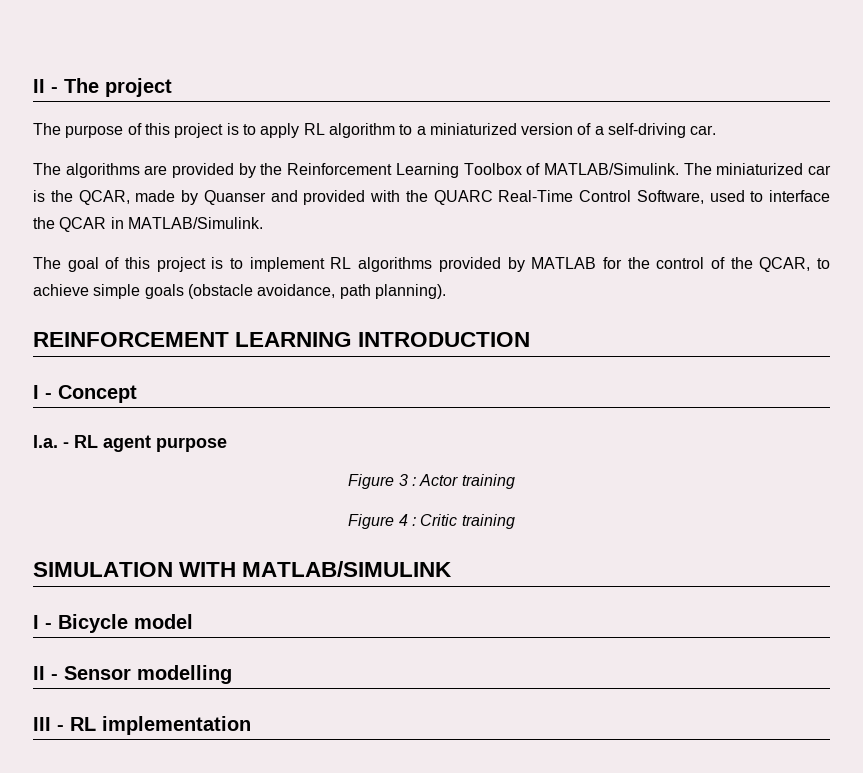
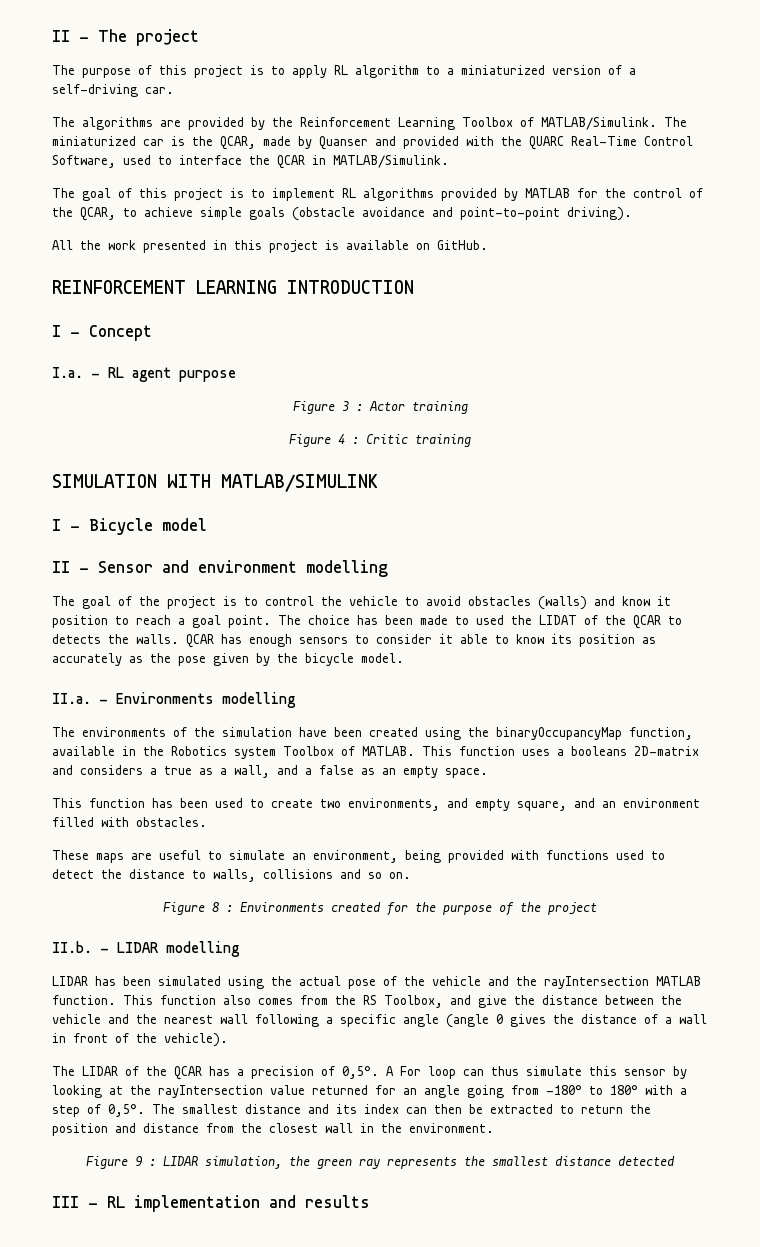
- The goal of this project is to implement RL algorithms provided by MATLAB for the control of the QCAR, to achieve simple goals (obstacle avoidance, path planning).
+ The goal of this project is to implement RL algorithms provided by MATLAB for the control of the QCAR, to achieve simple goals (obstacle avoidance and point-to-point driving).
+ All the work presented in this project is available on GitHub.
- II - Sensor modelling
+ II - Sensor and environment modelling
+ The goal of the project is to control the vehicle to avoid obstacles (walls) and know it position to reach a goal point. The choice has been made to used the LIDAT of the QCAR to detects the walls. QCAR has enough sensors to consider it able to know its position as accurately as the pose given by the bicycle model.
+ II.a. - Environments modelling
+ The environments of the simulation have been created using the binaryOccupancyMap function, available in the Robotics system Toolbox of MATLAB. This function uses a booleans 2D-matrix and considers a true as a wall, and a false as an empty space.
+ This function has been used to create two environments, and empty square, and an environment filled with obstacles.
+ These maps are useful to simulate an environment, being provided with functions used to detect the distance to walls, collisions and so on.
+ Figure 8 : Environments created for the purpose of the project
+ II.b. - LIDAR modelling
+ LIDAR has been simulated using the actual pose of the vehicle and the rayIntersection MATLAB function. This function also comes from the RS Toolbox, and give the distance between the vehicle and the nearest wall following a specific angle (angle 0 gives the distance of a wall in front of the vehicle).
+ The LIDAR of the QCAR has a precision of 0,5°. A For loop can thus simulate this sensor by looking at the rayIntersection value returned for an angle going from -180° to 180° with a step of 0,5°. The smallest distance and its index can then be extracted to return the position and distance from the closest wall in the environment.
+ Figure 9 : LIDAR simulation, the green ray represents the smallest distance detected
- III - RL implementation
+ III - RL implementation and results

